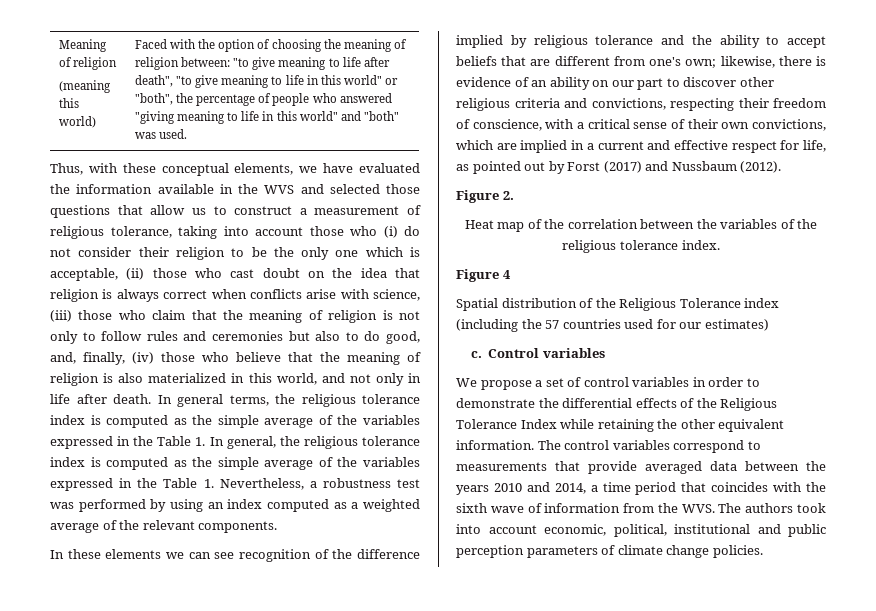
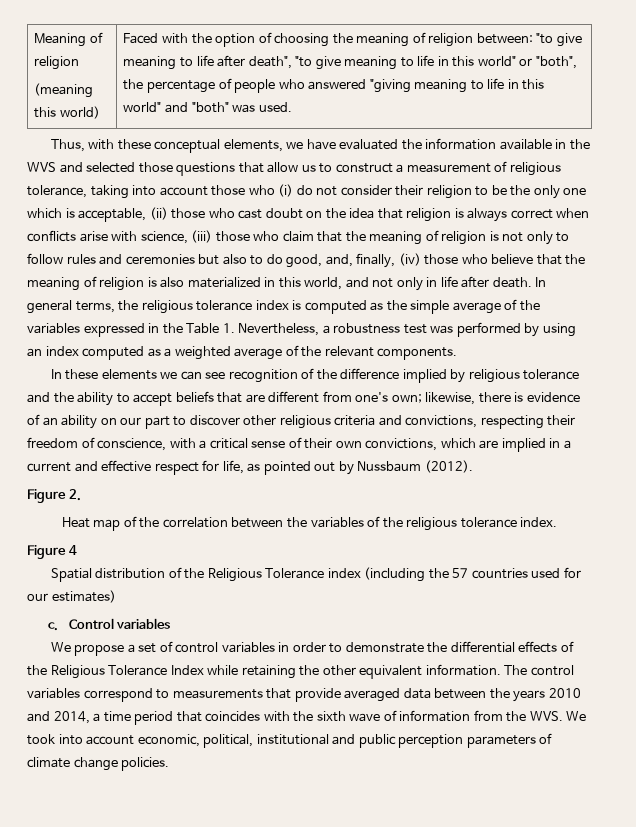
- In general terms, the religious tolerance index is computed as the simple average of the variables expressed in the Table 1. In general, the religious tolerance index is computed as the simple average of the variables expressed in the Table 1. Nevertheless, a robustness test was performed by using an index computed as a weighted average of the relevant components.
+ In general terms, the religious tolerance index is computed as the simple average of the variables expressed in the Table 1. Nevertheless, a robustness test was performed by using an index computed as a weighted average of the relevant components.
- likewise, there is evidence of an ability on our part to discover other religious criteria and convictions, respecting their freedom of conscience, with a critical sense of their own convictions, which are implied in a current and effective respect for life, as pointed out by Forst (2017) and Nussbaum (2012).
+ likewise, there is evidence of an ability on our part to discover other religious criteria and convictions, respecting their freedom of conscience, with a critical sense of their own convictions, which are implied in a current and effective respect for life, as pointed out by Nussbaum (2012).
- The control variables correspond to measurements that provide averaged data between the years 2010 and 2014, a time period that coincides with the sixth wave of information from the WVS. The authors took into account economic, political, institutional and public perception parameters of climate change policies.
+ The control variables correspond to measurements that provide averaged data between the years 2010 and 2014, a time period that coincides with the sixth wave of information from the WVS. We took into account economic, political, institutional and public perception parameters of climate change policies.

